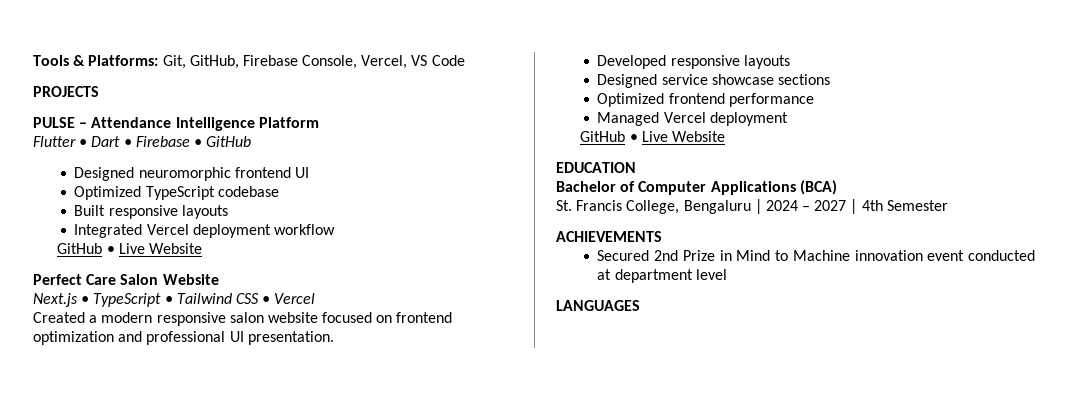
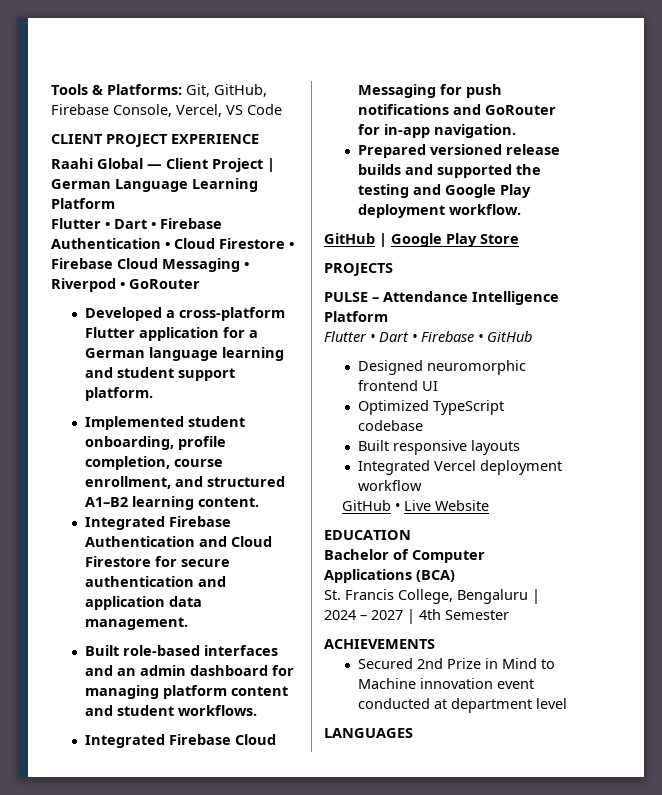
+ CLIENT PROJECT EXPERIENCE
+ Raahi Global — Client Project | German Language Learning Platform
+ Flutter • Dart • Firebase Authentication • Cloud Firestore • Firebase Cloud Messaging • Riverpod • GoRouter
+ Developed a cross-platform Flutter application for a German language learning and student support platform.
+ Implemented student onboarding, profile completion, course enrollment, and structured A1–B2 learning content.
+ Integrated Firebase Authentication and Cloud Firestore for secure authentication and application data management.
+ Built role-based interfaces and an admin dashboard for managing platform content and student workflows.
+ Integrated Firebase Cloud Messaging for push notifications and GoRouter for in-app navigation.
+ Prepared versioned release builds and supported the testing and Google Play deployment workflow.
+ GitHub | Google Play Store
- Perfect Care Salon Website
- Next.js • TypeScript • Tailwind CSS • Vercel
- Created a modern responsive salon website focused on frontend optimization and professional UI presentation.
- Developed responsive layouts
- Designed service showcase sections
- Optimized frontend performance
- Managed Vercel deployment
- GitHub • Live Website

